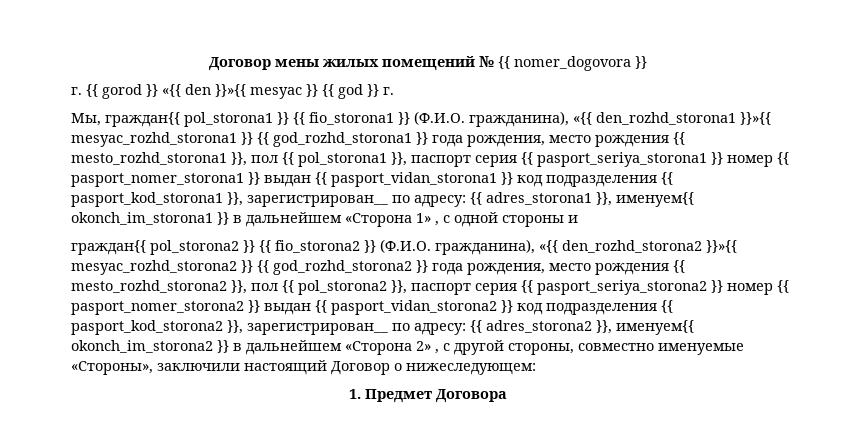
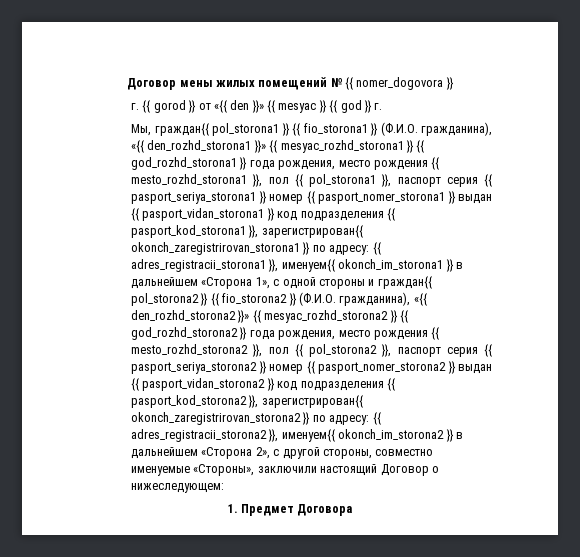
- г. {{ gorod }} «{{ den }}»{{ mesyac }} {{ god }} г.
+ г. {{ gorod }} от «{{ den }}» {{ mesyac }} {{ god }} г.
- Мы, граждан{{ pol_storona1 }} {{ fio_storona1 }} (Ф.И.О. гражданина), «{{ den_rozhd_storona1 }}»{{ mesyac_rozhd_storona1 }} {{ god_rozhd_storona1 }} года рождения, место рождения {{ mesto_rozhd_storona1 }}, пол {{ pol_storona1 }}, паспорт серия {{ pasport_seriya_storona1 }} номер {{ pasport_nomer_storona1 }} выдан {{ pasport_vidan_storona1 }} код подразделения {{ pasport_kod_storona1 }}, зарегистрирован__ по адресу: {{ adres_storona1 }}, именуем{{ okonch_im_storona1 }} в дальнейшем «Сторона 1» , с одной стороны и
- граждан{{ pol_storona2 }} {{ fio_storona2 }} (Ф.И.О. гражданина), «{{ den_rozhd_storona2 }}»{{ mesyac_rozhd_storona2 }} {{ god_rozhd_storona2 }} года рождения, место рождения {{ mesto_rozhd_storona2 }}, пол {{ pol_storona2 }}, паспорт серия {{ pasport_seriya_storona2 }} номер {{ pasport_nomer_storona2 }} выдан {{ pasport_vidan_storona2 }} код подразделения {{ pasport_kod_storona2 }}, зарегистрирован__ по адресу: {{ adres_storona2 }}, именуем{{ okonch_im_storona2 }} в дальнейшем «Сторона 2» , с другой стороны, совместно именуемые «Стороны», заключили настоящий Договор о нижеследующем:
+ Мы, граждан{{ pol_storona1 }} {{ fio_storona1 }} (Ф.И.О. гражданина), «{{ den_rozhd_storona1 }}» {{ mesyac_rozhd_storona1 }} {{ god_rozhd_storona1 }} года рождения, место рождения {{ mesto_rozhd_storona1 }}, пол {{ pol_storona1 }}, паспорт серия {{ pasport_seriya_storona1 }} номер {{ pasport_nomer_storona1 }} выдан {{ pasport_vidan_storona1 }} код подразделения {{ pasport_kod_storona1 }}, зарегистрирован{{ okonch_zaregistrirovan_storona1 }} по адресу: {{ adres_registracii_storona1 }}, именуем{{ okonch_im_storona1 }} в дальнейшем «Сторона 1», с одной стороны и граждан{{ pol_storona2 }} {{ fio_storona2 }} (Ф.И.О. гражданина), «{{ den_rozhd_storona2 }}» {{ mesyac_rozhd_storona2 }} {{ god_rozhd_storona2 }} года рождения, место рождения {{ mesto_rozhd_storona2 }}, пол {{ pol_storona2 }}, паспорт серия {{ pasport_seriya_storona2 }} номер {{ pasport_nomer_storona2 }} выдан {{ pasport_vidan_storona2 }} код подразделения {{ pasport_kod_storona2 }}, зарегистрирован{{ okonch_zaregistrirovan_storona2 }} по адресу: {{ adres_registracii_storona2 }}, именуем{{ okonch_im_storona2 }} в дальнейшем «Сторона 2», с другой стороны, совместно именуемые «Стороны», заключили настоящий Договор о нижеследующем:

